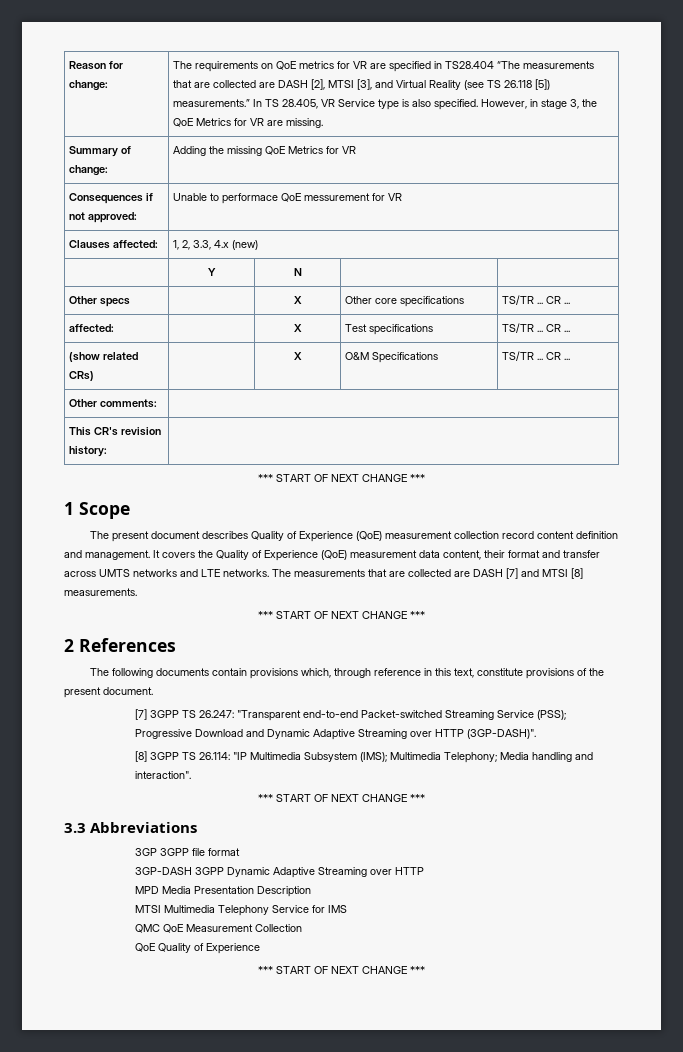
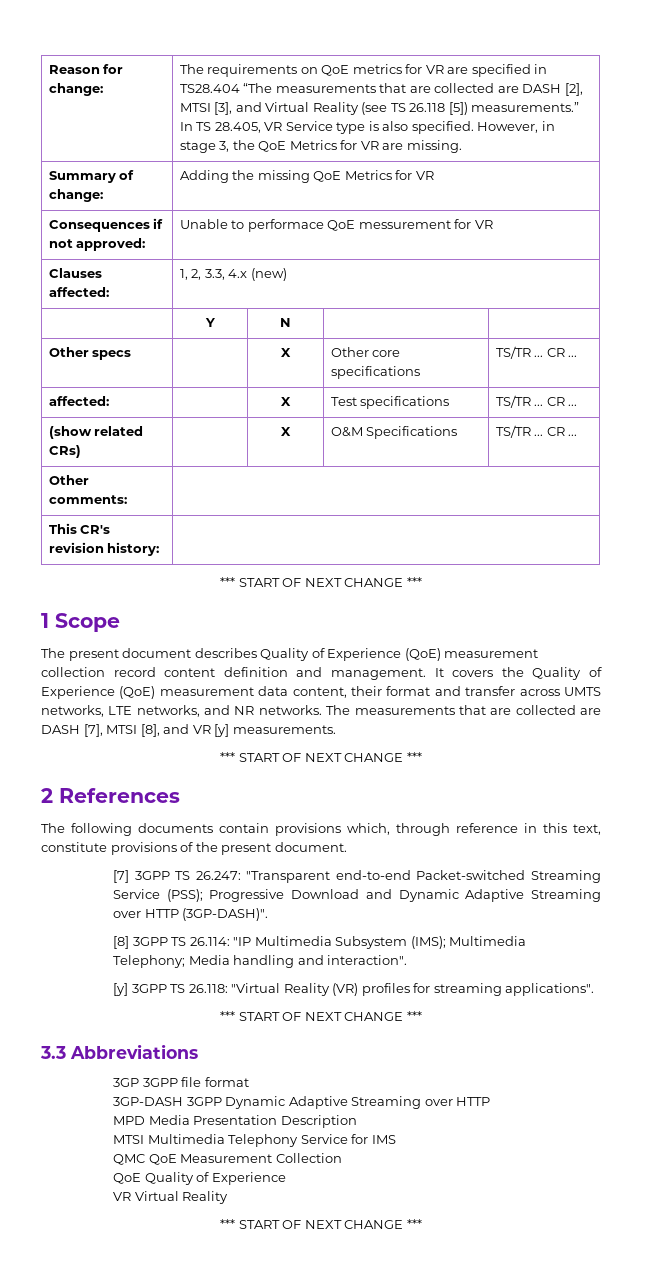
- It covers the Quality of Experience (QoE) measurement data content, their format and transfer across UMTS networks and LTE networks.
+ It covers the Quality of Experience (QoE) measurement data content, their format and transfer across UMTS networks, LTE networks, and NR networks.
- The measurements that are collected are DASH [7] and MTSI [8] measurements.
+ The measurements that are collected are DASH [7], MTSI [8], and VR [y] measurements.
+ [y] 3GPP TS 26.118: "Virtual Reality (VR) profiles for streaming applications".
+ VR Virtual Reality

